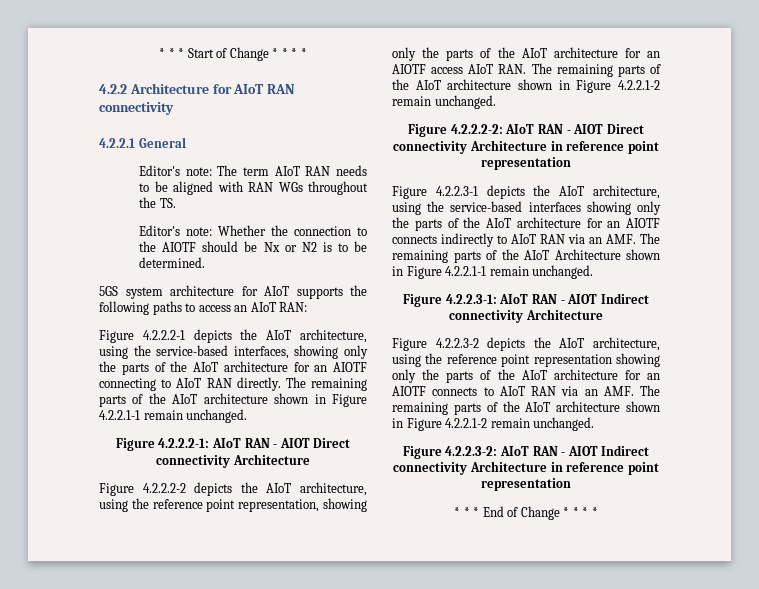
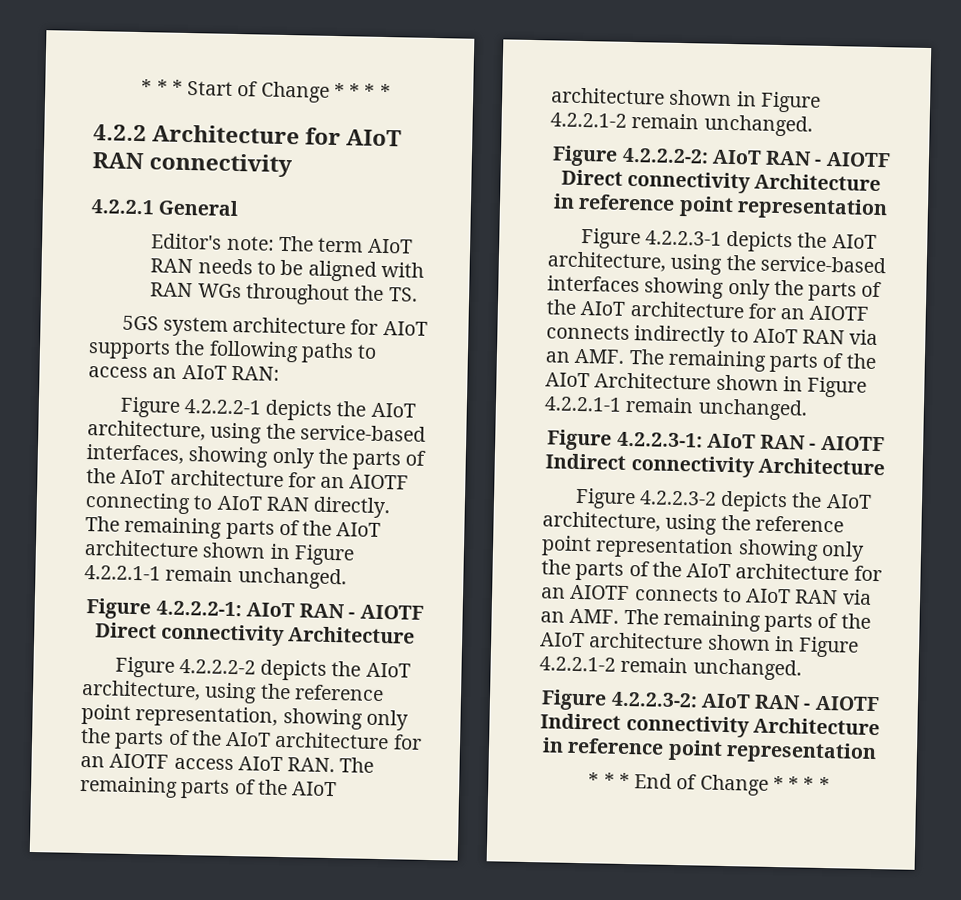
- Editor's note: Whether the connection to the AIOTF should be Nx or N2 is to be determined.
- Figure 4.2.2.2-1: AIoT RAN - AIOT Direct connectivity Architecture
+ Figure 4.2.2.2-1: AIoT RAN - AIOTF Direct connectivity Architecture
- Figure 4.2.2.2-2: AIoT RAN - AIOT Direct connectivity Architecture in reference point representation
+ Figure 4.2.2.2-2: AIoT RAN - AIOTF Direct connectivity Architecture in reference point representation
- Figure 4.2.2.3-1: AIoT RAN - AIOT Indirect connectivity Architecture
+ Figure 4.2.2.3-1: AIoT RAN - AIOTF Indirect connectivity Architecture
- Figure 4.2.2.3-2: AIoT RAN - AIOT Indirect connectivity Architecture in reference point representation
+ Figure 4.2.2.3-2: AIoT RAN - AIOTF Indirect connectivity Architecture in reference point representation

